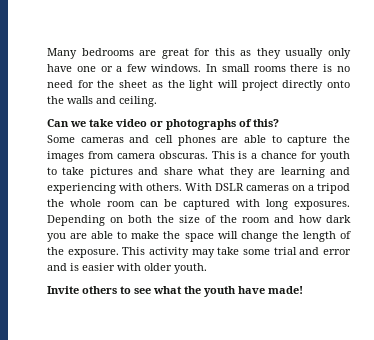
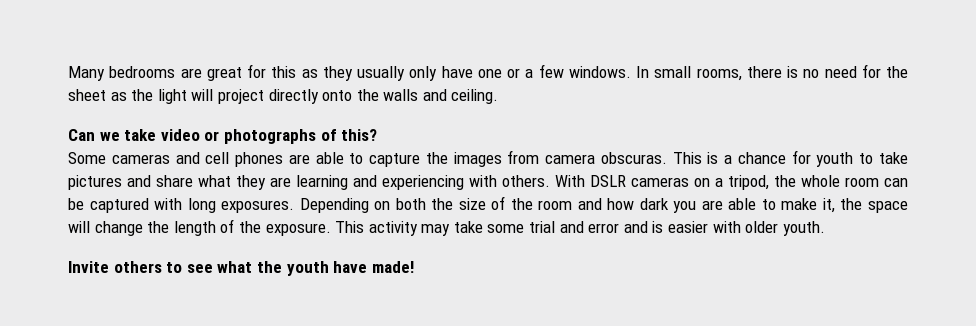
- In small rooms there is no need for the sheet as the light will project directly onto the walls and ceiling.
+ In small rooms, there is no need for the sheet as the light will project directly onto the walls and ceiling.
- With DSLR cameras on a tripod the whole room can be captured with long exposures.
+ With DSLR cameras on a tripod, the whole room can be captured with long exposures.
- Depending on both the size of the room and how dark you are able to make the space will change the length of the exposure.
+ Depending on both the size of the room and how dark you are able to make it, the space will change the length of the exposure.

